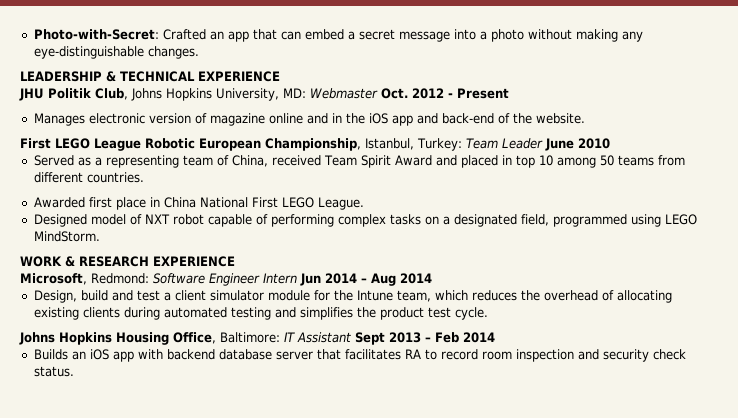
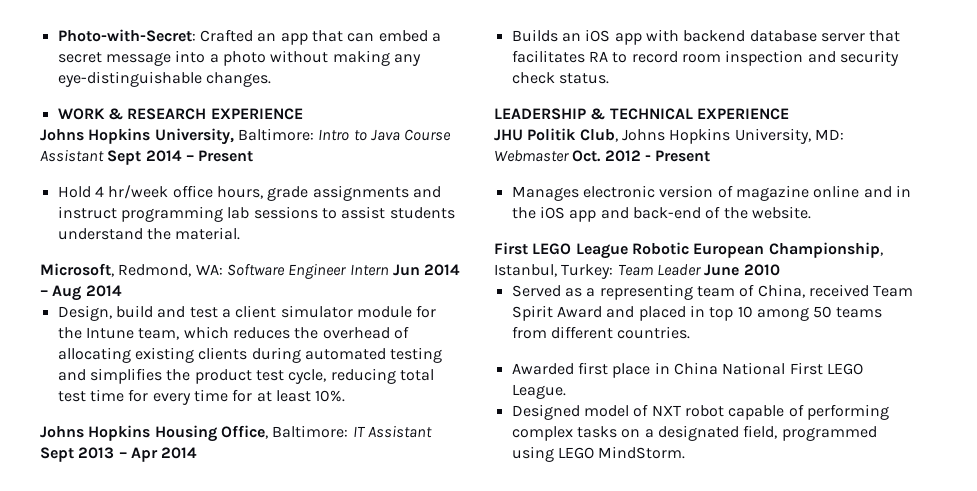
+ WORK & RESEARCH EXPERIENCE
+ Johns Hopkins University, Baltimore: Intro to Java Course Assistant Sept 2014 – Present
+ Hold 4 hr/week office hours, grade assignments and instruct programming lab sessions to assist students understand the material.
+ Microsoft, Redmond, WA: Software Engineer Intern Jun 2014 – Aug 2014
+ Design, build and test a client simulator module for the Intune team, which reduces the overhead of allocating existing clients during automated testing and simplifies the product test cycle, reducing total test time for every time for at least 10%.
+ Johns Hopkins Housing Office, Baltimore: IT Assistant Sept 2013 – Apr 2014
+ Builds an iOS app with backend database server that facilitates RA to record room inspection and security check status.
- WORK & RESEARCH EXPERIENCE
- Microsoft, Redmond: Software Engineer Intern Jun 2014 – Aug 2014
- Design, build and test a client simulator module for the Intune team, which reduces the overhead of allocating existing clients during automated testing and simplifies the product test cycle.
- Johns Hopkins Housing Office, Baltimore: IT Assistant Sept 2013 – Feb 2014
- Builds an iOS app with backend database server that facilitates RA to record room inspection and security check status.

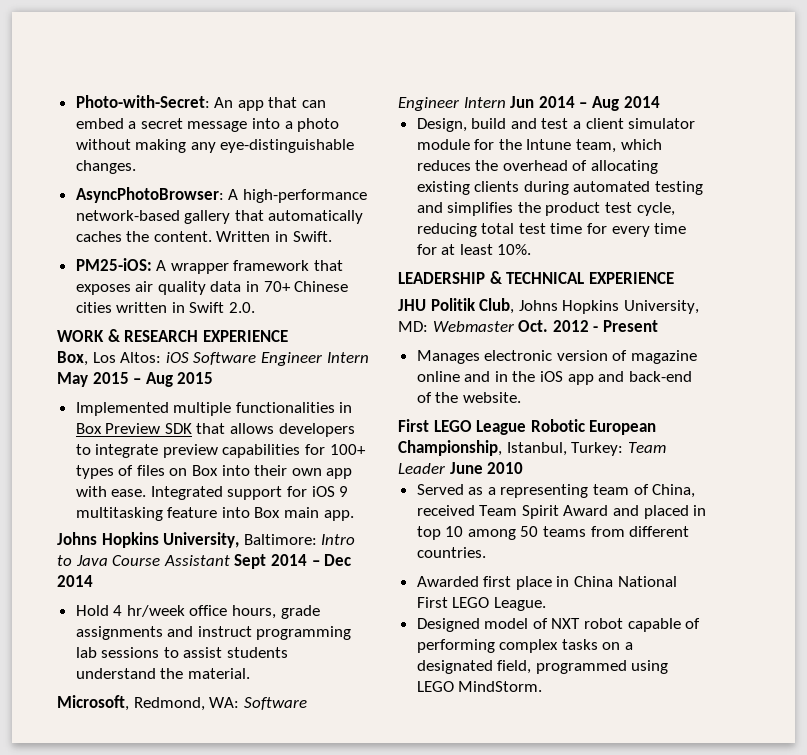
- Photo-with-Secret: Crafted an app that can embed a secret message into a photo without making any eye-distinguishable changes.
+ Photo-with-Secret: An app that can embed a secret message into a photo without making any eye-distinguishable changes.
+ AsyncPhotoBrowser: A high-performance network-based gallery that automatically caches the content. Written in Swift.
+ PM25-iOS: A wrapper framework that exposes air quality data in 70+ Chinese cities written in Swift 2.0.
  WORK & RESEARCH EXPERIENCE
+ Box, Los Altos: iOS Software Engineer Intern May 2015 – Aug 2015
+ Implemented multiple functionalities in Box Preview SDK that allows developers to integrate preview capabilities for 100+ types of files on Box into their own app with ease. Integrated support for iOS 9 multitasking feature into Box main app.
- Johns Hopkins University, Baltimore: Intro to Java Course Assistant Sept 2014 – Present
+ Johns Hopkins University, Baltimore: Intro to Java Course Assistant Sept 2014 – Dec 2014
- Johns Hopkins Housing Office, Baltimore: IT Assistant Sept 2013 – Apr 2014
- Builds an iOS app with backend database server that facilitates RA to record room inspection and security check status.

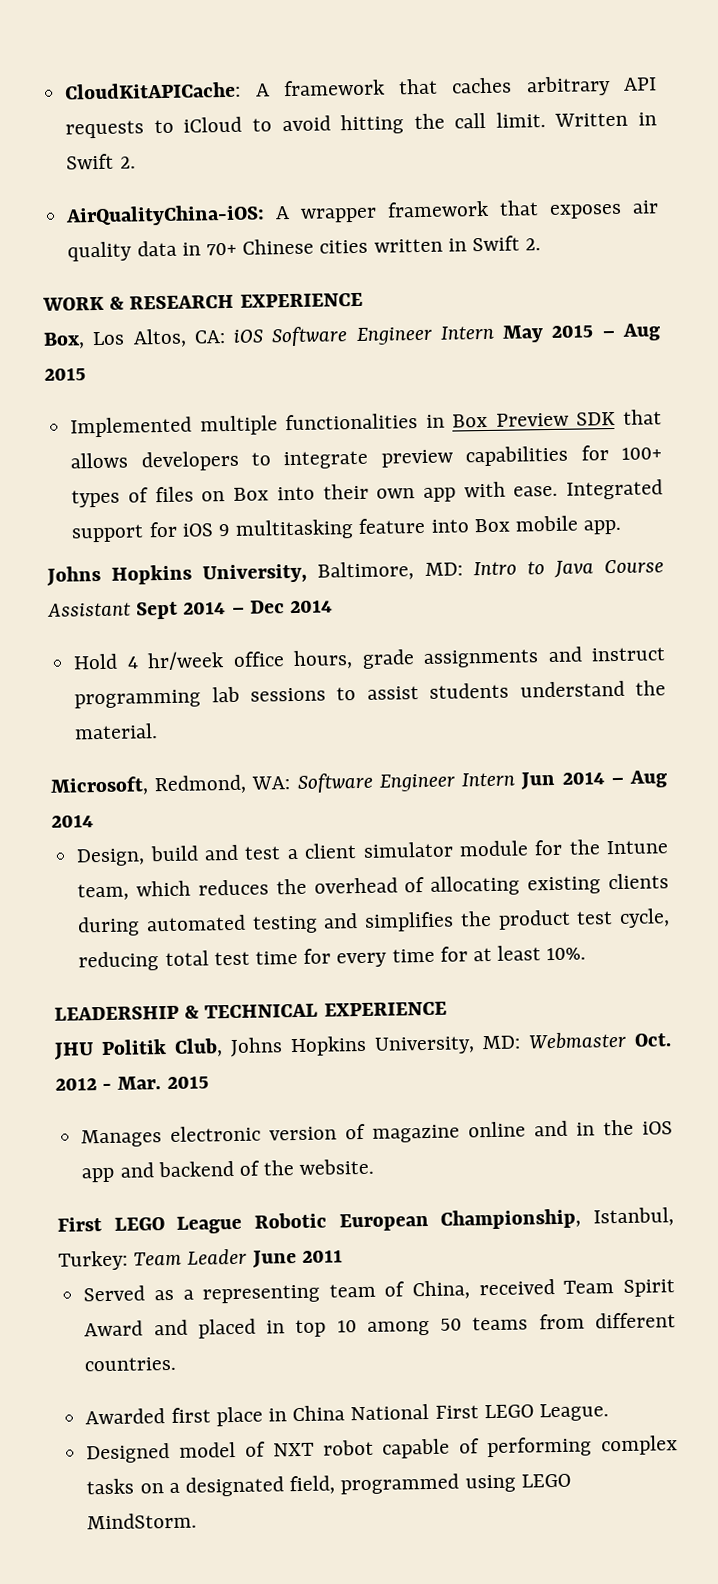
- Photo-with-Secret: An app that can embed a secret message into a photo without making any eye-distinguishable changes.
- AsyncPhotoBrowser: A high-performance network-based gallery that automatically caches the content. Written in Swift.
- PM25-iOS: A wrapper framework that exposes air quality data in 70+ Chinese cities written in Swift 2.0.
+ CloudKitAPICache: A framework that caches arbitrary API requests to iCloud to avoid hitting the call limit. Written in Swift 2.
+ AirQualityChina-iOS: A wrapper framework that exposes air quality data in 70+ Chinese cities written in Swift 2.
- Box, Los Altos: iOS Software Engineer Intern May 2015 – Aug 2015
+ Box, Los Altos, CA: iOS Software Engineer Intern May 2015 – Aug 2015
- Integrated support for iOS 9 multitasking feature into Box main app.
+ Integrated support for iOS 9 multitasking feature into Box mobile app.
- Johns Hopkins University, Baltimore: Intro to Java Course Assistant Sept 2014 – Dec 2014
+ Johns Hopkins University, Baltimore, MD: Intro to Java Course Assistant Sept 2014 – Dec 2014
- JHU Politik Club, Johns Hopkins University, MD: Webmaster Oct. 2012 - Present
+ JHU Politik Club, Johns Hopkins University, MD: Webmaster Oct. 2012 - Mar. 2015
- Manages electronic version of magazine online and in the iOS app and back-end of the website.
+ Manages electronic version of magazine online and in the iOS app and backend of the website.
- First LEGO League Robotic European Championship, Istanbul, Turkey: Team Leader June 2010
+ First LEGO League Robotic European Championship, Istanbul, Turkey: Team Leader June 2011

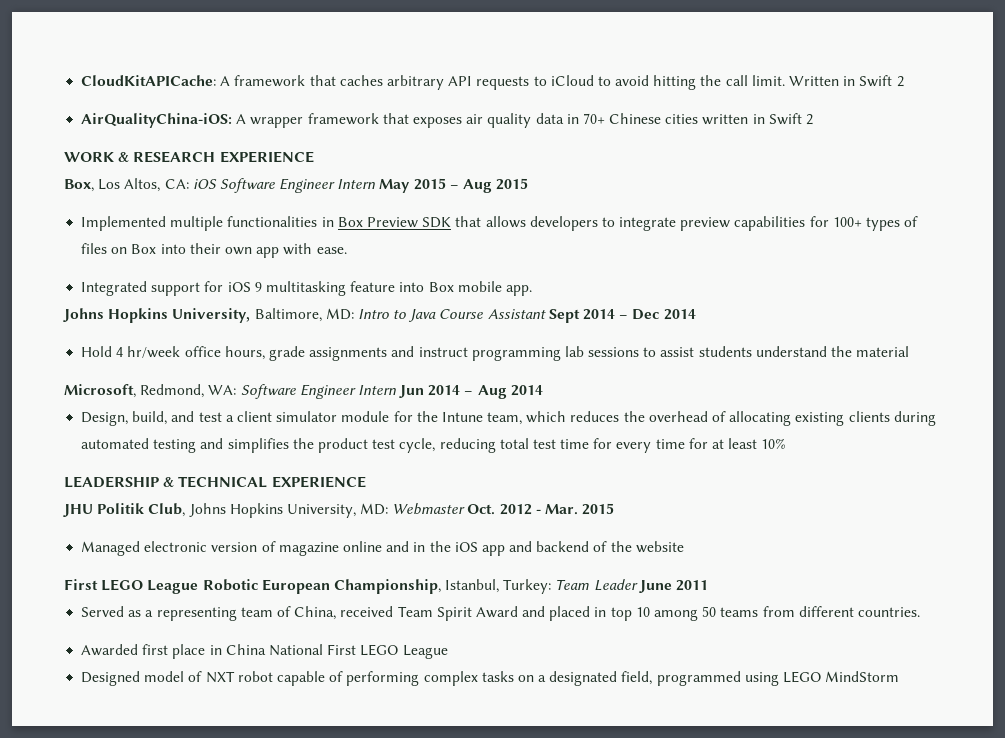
- Written in Swift 2.
+ Written in Swift 2
- AirQualityChina-iOS: A wrapper framework that exposes air quality data in 70+ Chinese cities written in Swift 2.
+ AirQualityChina-iOS: A wrapper framework that exposes air quality data in 70+ Chinese cities written in Swift 2
- Implemented multiple functionalities in Box Preview SDK that allows developers to integrate preview capabilities for 100+ types of files on Box into their own app with ease. Integrated support for iOS 9 multitasking feature into Box mobile app.
+ Implemented multiple functionalities in Box Preview SDK that allows developers to integrate preview capabilities for 100+ types of files on Box into their own app with ease.
+ Integrated support for iOS 9 multitasking feature into Box mobile app.
- Hold 4 hr/week office hours, grade assignments and instruct programming lab sessions to assist students understand the material.
+ Hold 4 hr/week office hours, grade assignments and instruct programming lab sessions to assist students understand the material
- Design, build and test a client simulator module for the Intune team, which reduces the overhead of allocating existing clients during automated testing and simplifies the product test cycle, reducing total test time for every time for at least 10%.
+ Design, build, and test a client simulator module for the Intune team, which reduces the overhead of allocating existing clients during automated testing and simplifies the product test cycle, reducing total test time for every time for at least 10%
- Manages electronic version of magazine online and in the iOS app and backend of the website.
+ Managed electronic version of magazine online and in the iOS app and backend of the website
- Awarded first place in China National First LEGO League.
+ Awarded first place in China National First LEGO League
- Designed model of NXT robot capable of performing complex tasks on a designated field, programmed using LEGO MindStorm.
+ Designed model of NXT robot capable of performing complex tasks on a designated field, programmed using LEGO MindStorm

